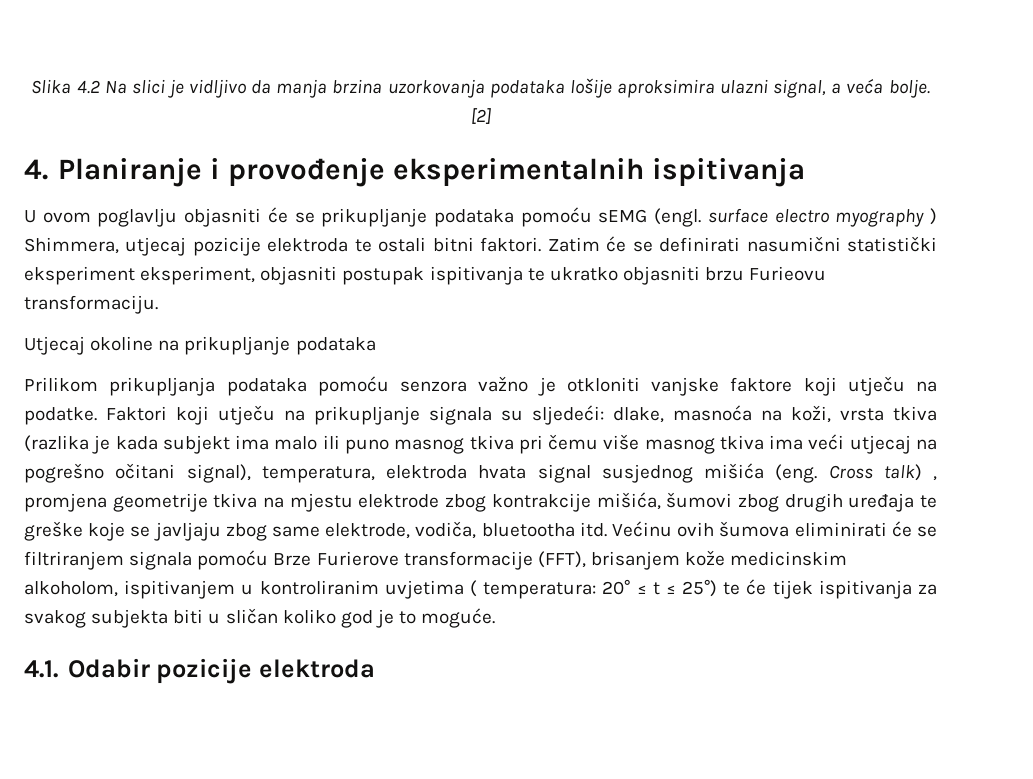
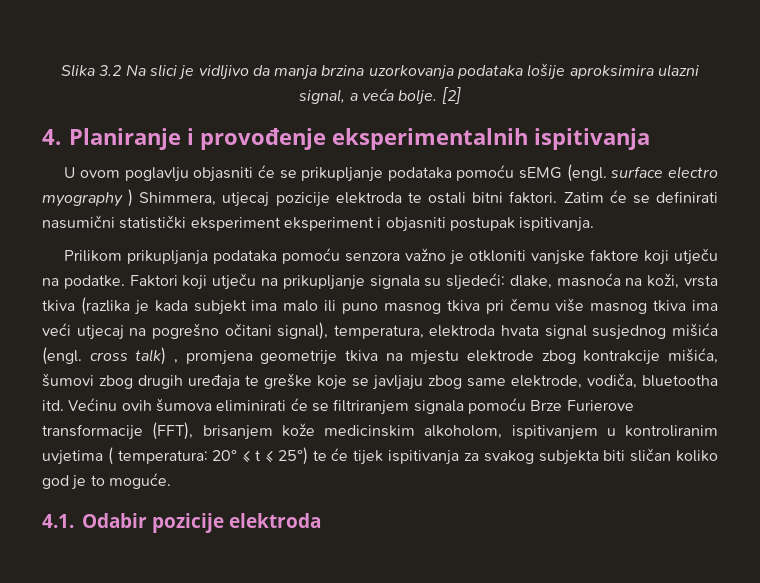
- Slika 4.2 Na slici je vidljivo da manja brzina uzorkovanja podataka lošije aproksimira ulazni signal, a veća bolje.
+ Slika 3.2 Na slici je vidljivo da manja brzina uzorkovanja podataka lošije aproksimira ulazni signal, a veća bolje.
- Zatim će se definirati nasumični statistički eksperiment eksperiment, objasniti postupak ispitivanja te ukratko objasniti brzu Furieovu transformaciju.
- Utjecaj okoline na prikupljanje podataka
+ Zatim će se definirati nasumični statistički eksperiment eksperiment i objasniti postupak ispitivanja.
- dlake, masnoća na koži, vrsta tkiva (razlika je kada subjekt ima malo ili puno masnog tkiva pri čemu više masnog tkiva ima veći utjecaj na pogrešno očitani signal), temperatura, elektroda hvata signal susjednog mišića (eng. Cross talk) , promjena geometrije tkiva na mjestu elektrode zbog kontrakcije mišića, šumovi zbog drugih uređaja te greške koje se javljaju zbog same elektrode, vodiča, bluetootha itd.
+ dlake, masnoća na koži, vrsta tkiva (razlika je kada subjekt ima malo ili puno masnog tkiva pri čemu više masnog tkiva ima veći utjecaj na pogrešno očitani signal), temperatura, elektroda hvata signal susjednog mišića (engl. cross talk) , promjena geometrije tkiva na mjestu elektrode zbog kontrakcije mišića, šumovi zbog drugih uređaja te greške koje se javljaju zbog same elektrode, vodiča, bluetootha itd.
- Većinu ovih šumova eliminirati će se filtriranjem signala pomoću Brze Furierove transformacije (FFT), brisanjem kože medicinskim alkoholom, ispitivanjem u kontroliranim uvjetima ( temperatura: 20° ≤ t ≤ 25°) te će tijek ispitivanja za svakog subjekta biti u sličan koliko god je to moguće.
+ Većinu ovih šumova eliminirati će se filtriranjem signala pomoću Brze Furierove transformacije (FFT), brisanjem kože medicinskim alkoholom, ispitivanjem u kontroliranim uvjetima ( temperatura: 20° ≤ t ≤ 25°) te će tijek ispitivanja za svakog subjekta biti sličan koliko god je to moguće.

